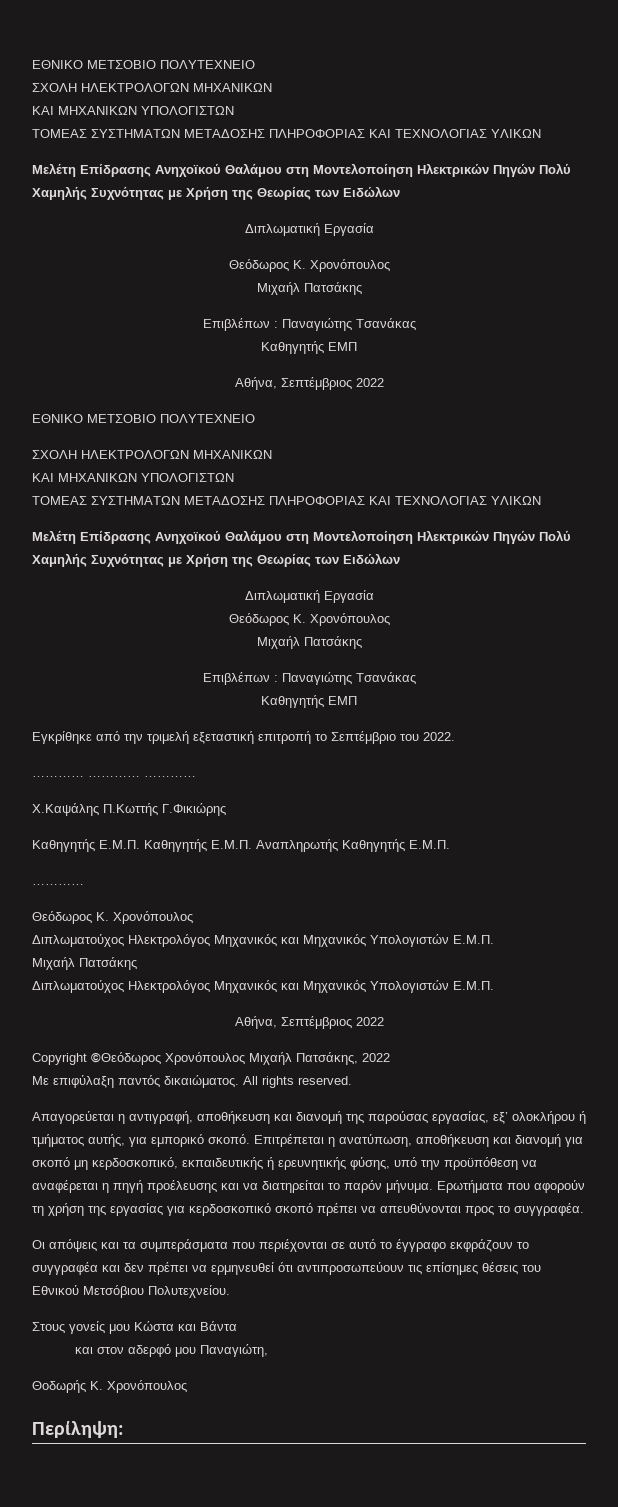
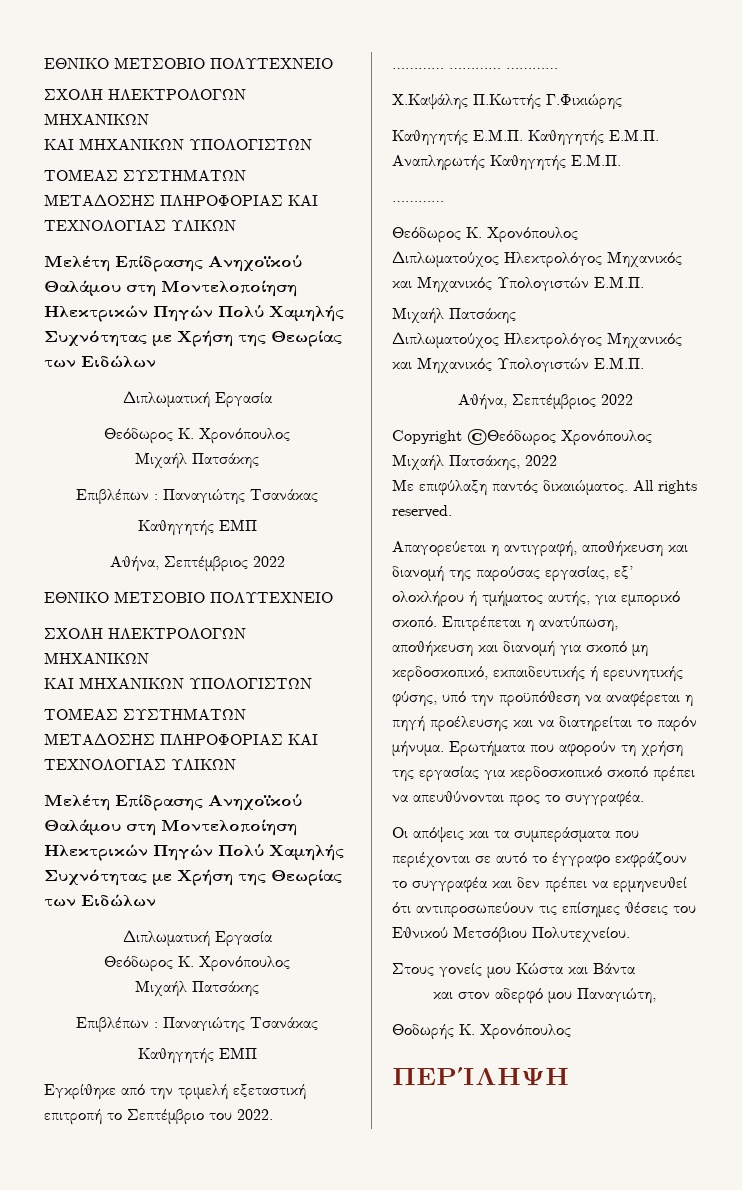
- Περίληψη:
+ ΠΕΡΊΛΗΨΗ

